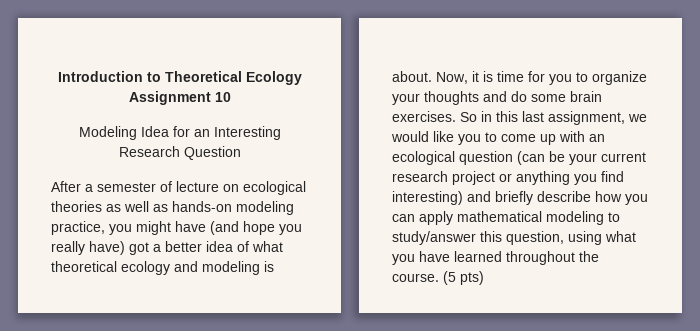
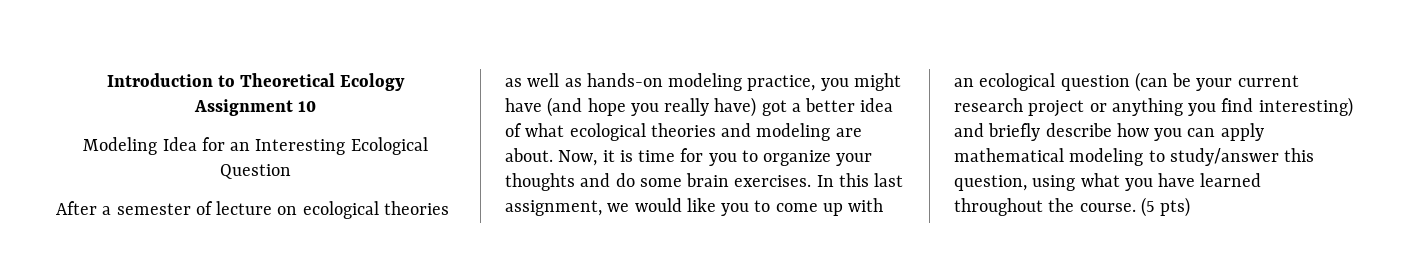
- Modeling Idea for an Interesting Research Question
+ Modeling Idea for an Interesting Ecological Question
- After a semester of lecture on ecological theories as well as hands-on modeling practice, you might have (and hope you really have) got a better idea of what theoretical ecology and modeling is about.
+ After a semester of lecture on ecological theories as well as hands-on modeling practice, you might have (and hope you really have) got a better idea of what ecological theories and modeling are about.
- So in this last assignment, we would like you to come up with an ecological question (can be your current research project or anything you find interesting) and briefly describe how you can apply mathematical modeling to study/answer this question, using what you have learned throughout the course.
+ In this last assignment, we would like you to come up with an ecological question (can be your current research project or anything you find interesting) and briefly describe how you can apply mathematical modeling to study/answer this question, using what you have learned throughout the course.

